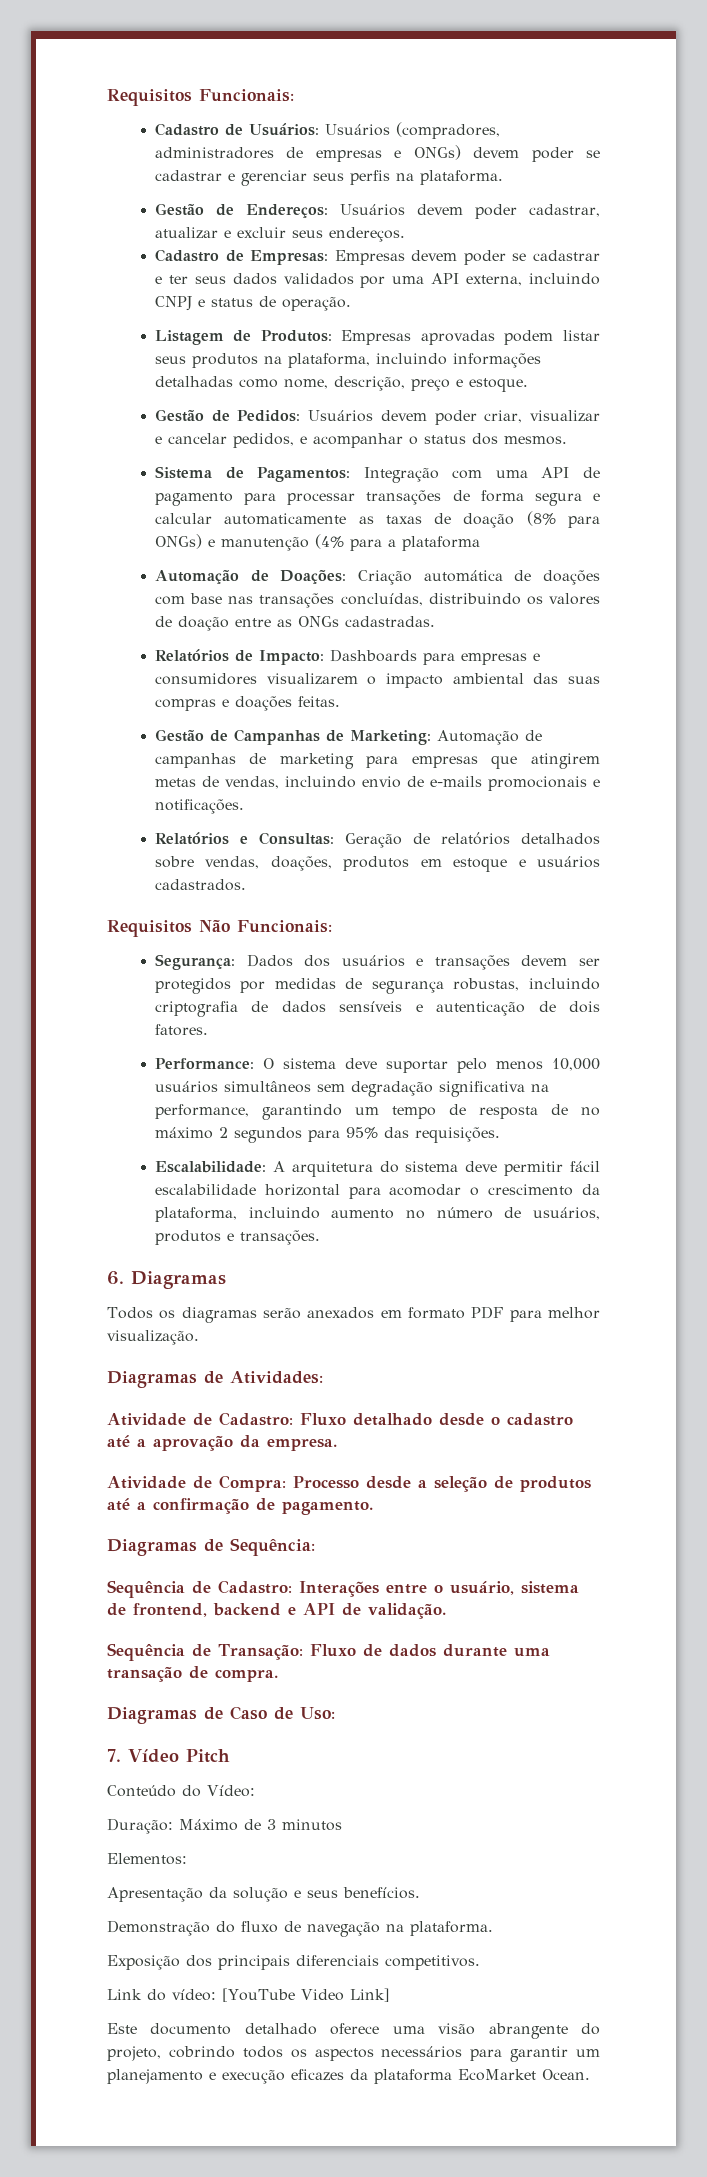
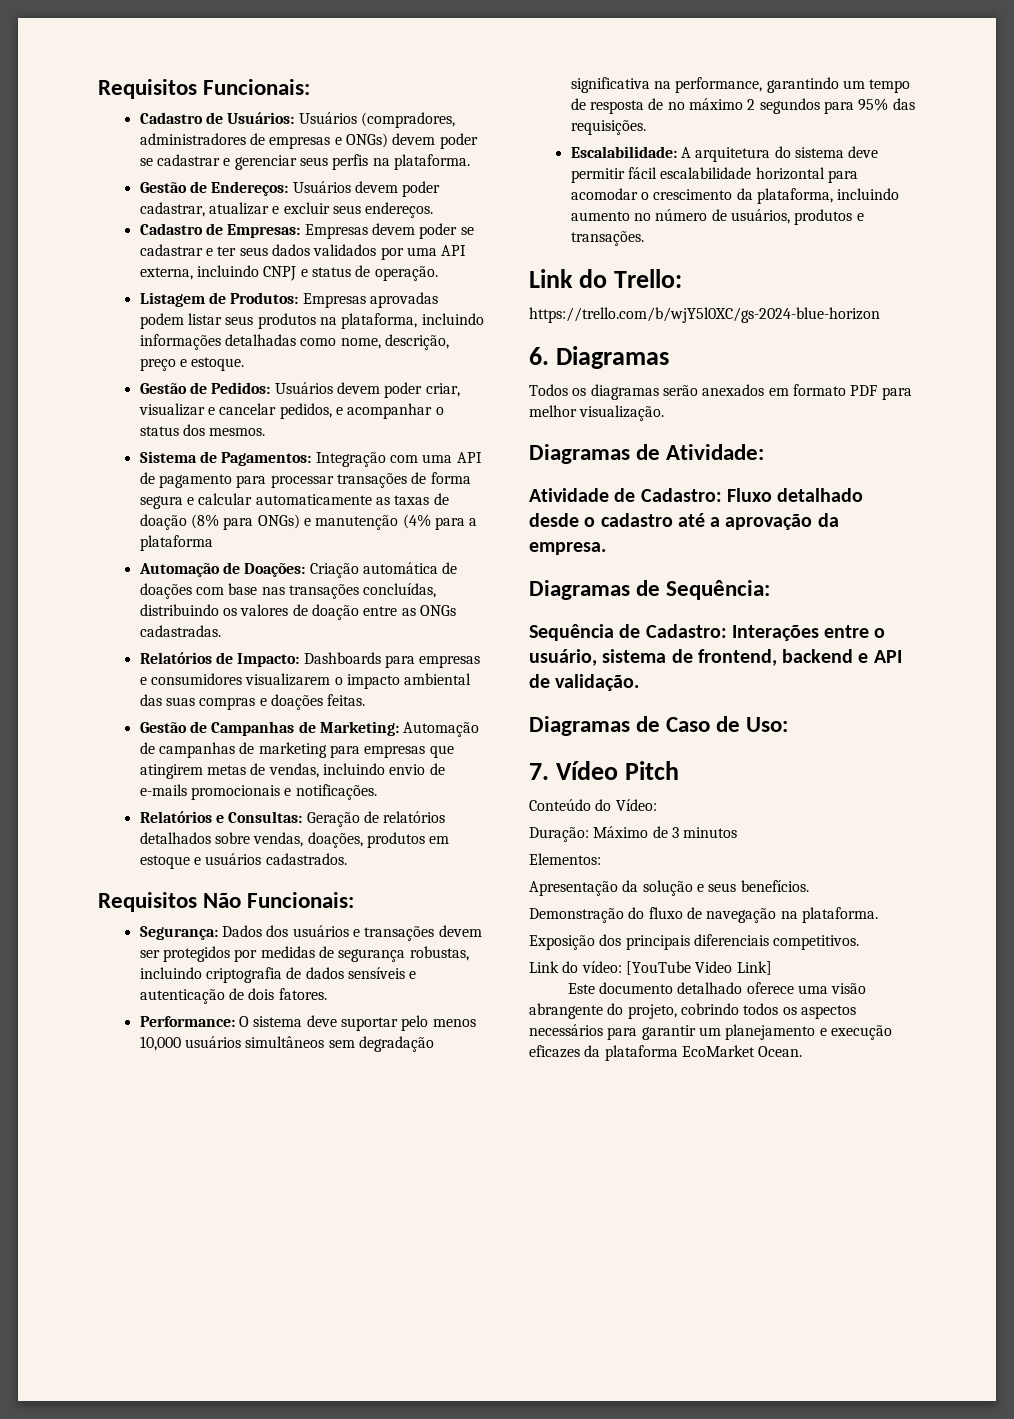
+ Link do Trello:
+ https://trello.com/b/wjY5l0XC/gs-2024-blue-horizon
- Diagramas de Atividades:
+ Diagramas de Atividade:
- Atividade de Compra: Processo desde a seleção de produtos até a confirmação de pagamento.
- Sequência de Transação: Fluxo de dados durante uma transação de compra.

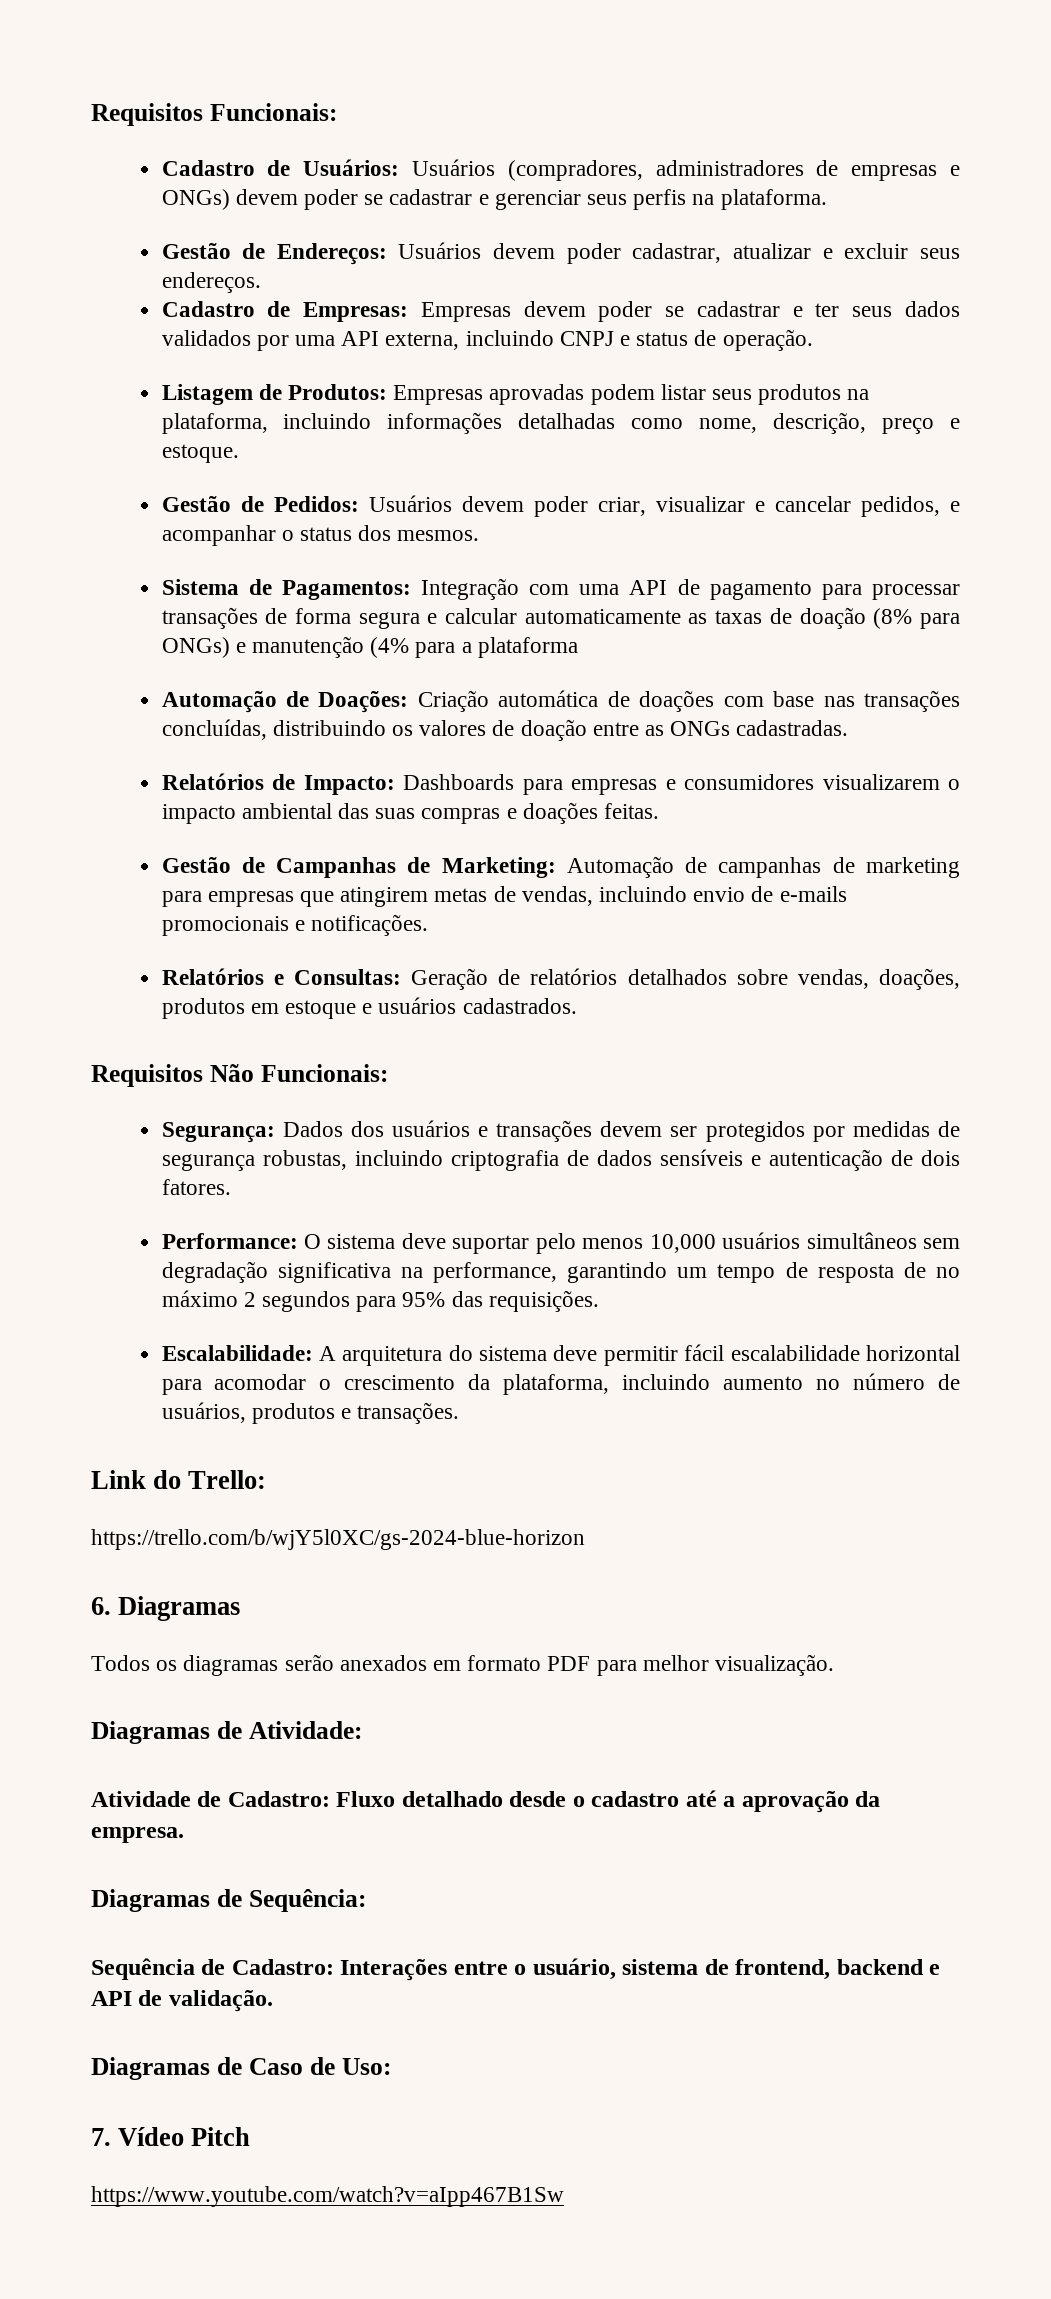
- Conteúdo do Vídeo:
- Duração: Máximo de 3 minutos
- Elementos:
- Apresentação da solução e seus benefícios.
- Demonstração do fluxo de navegação na plataforma.
- Exposição dos principais diferenciais competitivos.
- Link do vídeo: [YouTube Video Link]
- Este documento detalhado oferece uma visão abrangente do projeto, cobrindo todos os aspectos necessários para garantir um planejamento e execução eficazes da plataforma EcoMarket Ocean.
+ https://www.youtube.com/watch?v=aIpp467B1Sw

